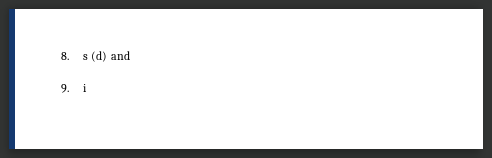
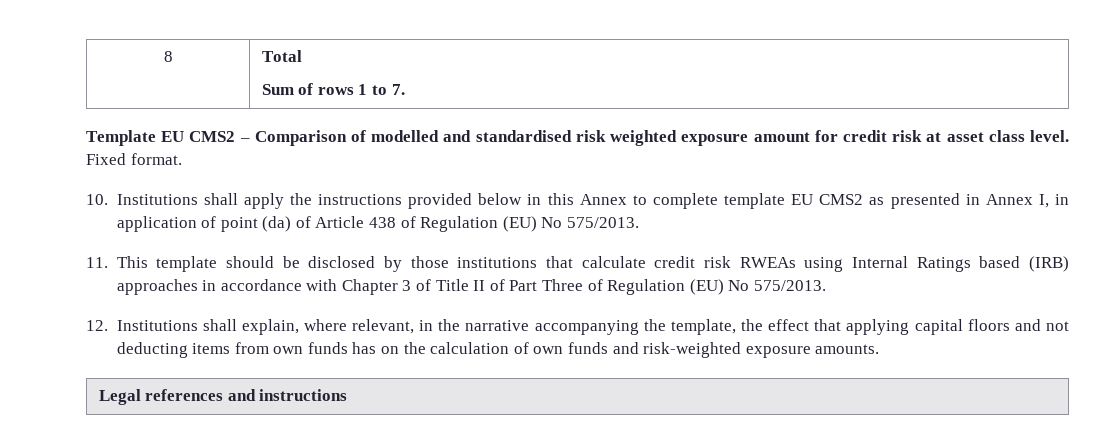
- 8. s (d) and
- 9. i
+ 8 | Total
+ Sum of rows 1 to 7.
+ Template EU CMS2 – Comparison of modelled and standardised risk weighted exposure amount for credit risk at asset class level. Fixed format.
+ 10. Institutions shall apply the instructions provided below in this Annex to complete template EU CMS2 as presented in Annex I, in application of point (da) of Article 438 of Regulation (EU) No 575/2013.
+ 11. This template should be disclosed by those institutions that calculate credit risk RWEAs using Internal Ratings based (IRB) approaches in accordance with Chapter 3 of Title II of Part Three of Regulation (EU) No 575/2013.
+ 12. Institutions shall explain, where relevant, in the narrative accompanying the template, the effect that applying capital floors and not deducting items from own funds has on the calculation of own funds and risk-weighted exposure amounts.
+ Legal references and instructions

